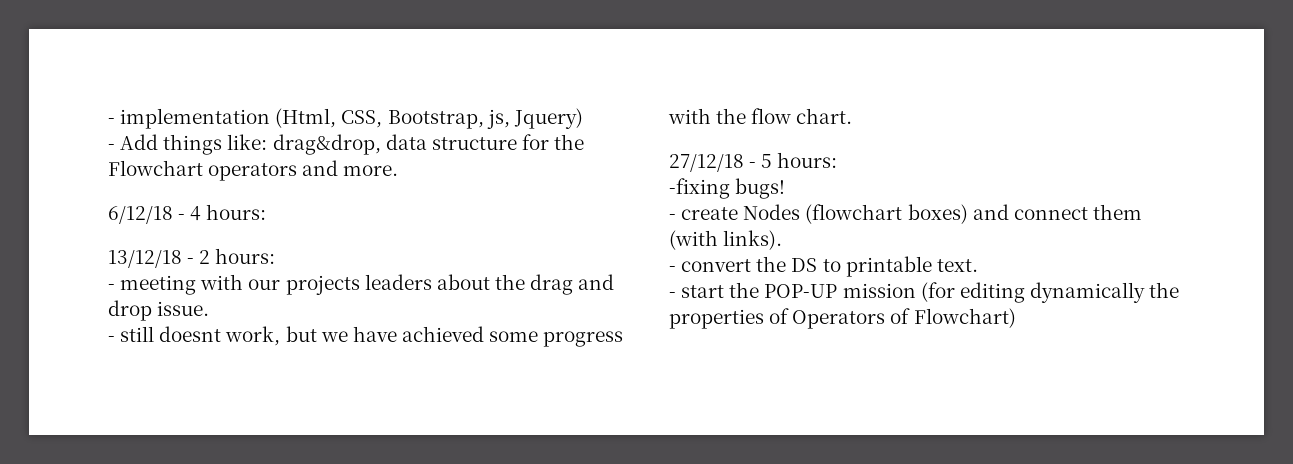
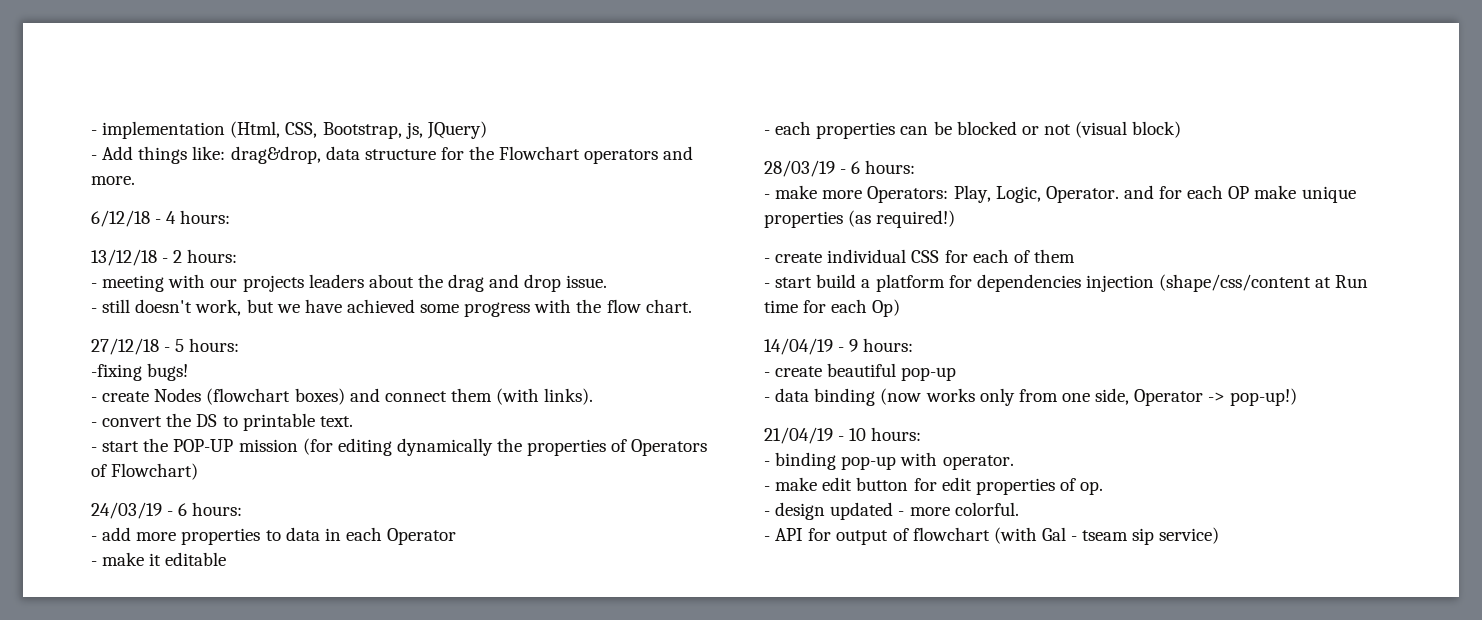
- - implementation (Html, CSS, Bootstrap, js, Jquery)
+ - implementation (Html, CSS, Bootstrap, js, JQuery)
- - still doesnt work, but we have achieved some progress with the flow chart.
+ - still doesn't work, but we have achieved some progress with the flow chart.
+ 24/03/19 - 6 hours:
+ - add more properties to data in each Operator
+ - make it editable
+ - each properties can be blocked or not (visual block)
+ 28/03/19 - 6 hours:
+ - make more Operators: Play, Logic, Operator. and for each OP make unique properties (as required!)
+ - create individual CSS for each of them
+ - start build a platform for dependencies injection (shape/css/content at Run time for each Op)
+ 14/04/19 - 9 hours:
+ - create beautiful pop-up
+ - data binding (now works only from one side, Operator -> pop-up!)
+ 21/04/19 - 10 hours:
+ - binding pop-up with operator.
+ - make edit button for edit properties of op.
+ - design updated - more colorful.
+ - API for output of flowchart (with Gal - tseam sip service)

